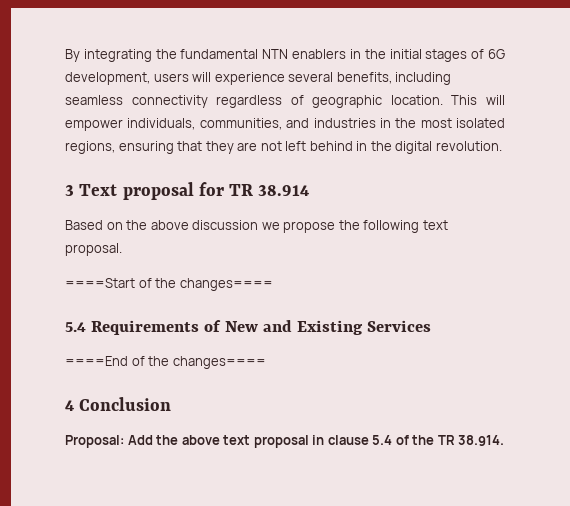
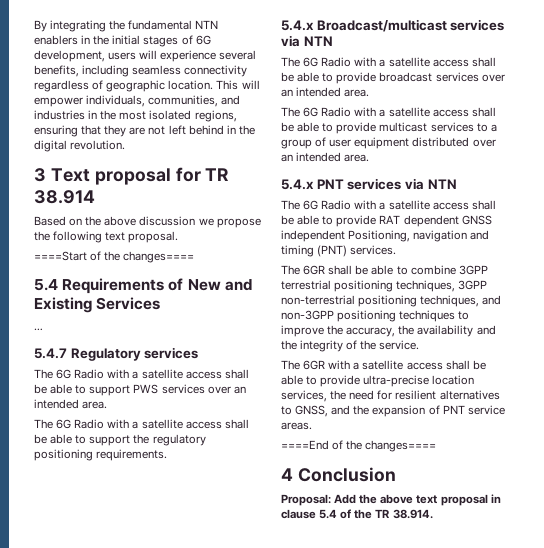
+ …
+ 5.4.7 Regulatory services
+ The 6G Radio with a satellite access shall be able to support PWS services over an intended area.
+ The 6G Radio with a satellite access shall be able to support the regulatory positioning requirements.
+ 5.4.x Broadcast/multicast services via NTN
+ The 6G Radio with a satellite access shall be able to provide broadcast services over an intended area.
+ The 6G Radio with a satellite access shall be able to provide multicast services to a group of user equipment distributed over an intended area.
+ 5.4.x PNT services via NTN
+ The 6G Radio with a satellite access shall be able to provide RAT dependent GNSS independent Positioning, navigation and timing (PNT) services.
+ The 6GR shall be able to combine 3GPP terrestrial positioning techniques, 3GPP non-terrestrial positioning techniques, and non-3GPP positioning techniques to improve the accuracy, the availability and the integrity of the service.
+ The 6GR with a satellite access shall be able to provide ultra-precise location services, the need for resilient alternatives to GNSS, and the expansion of PNT service areas.

